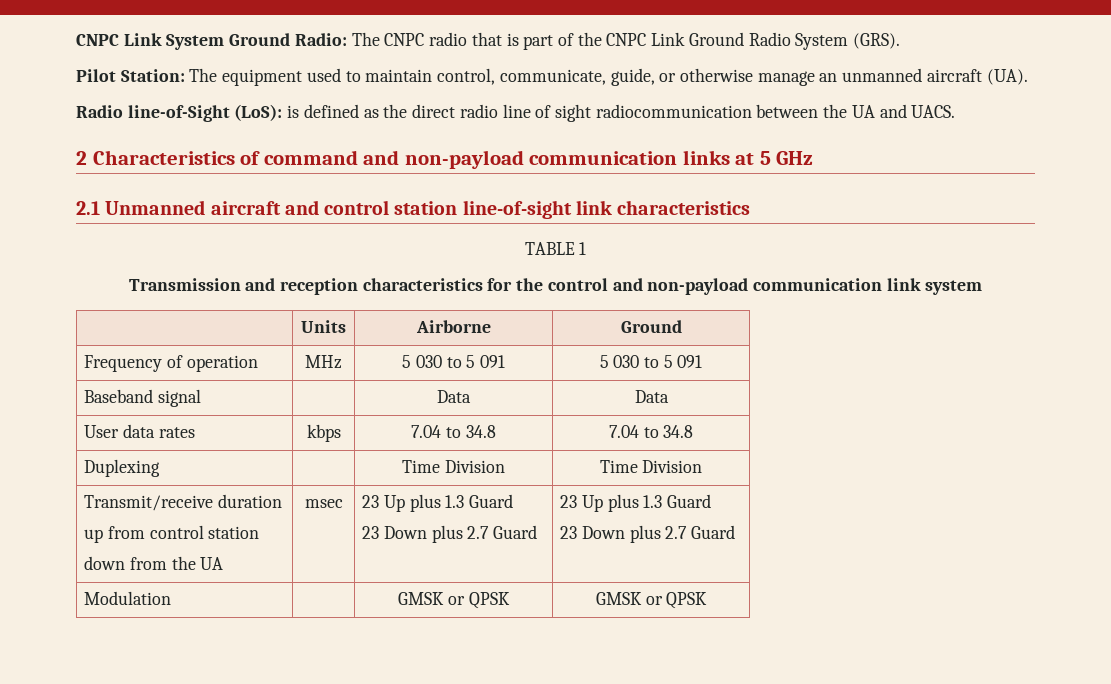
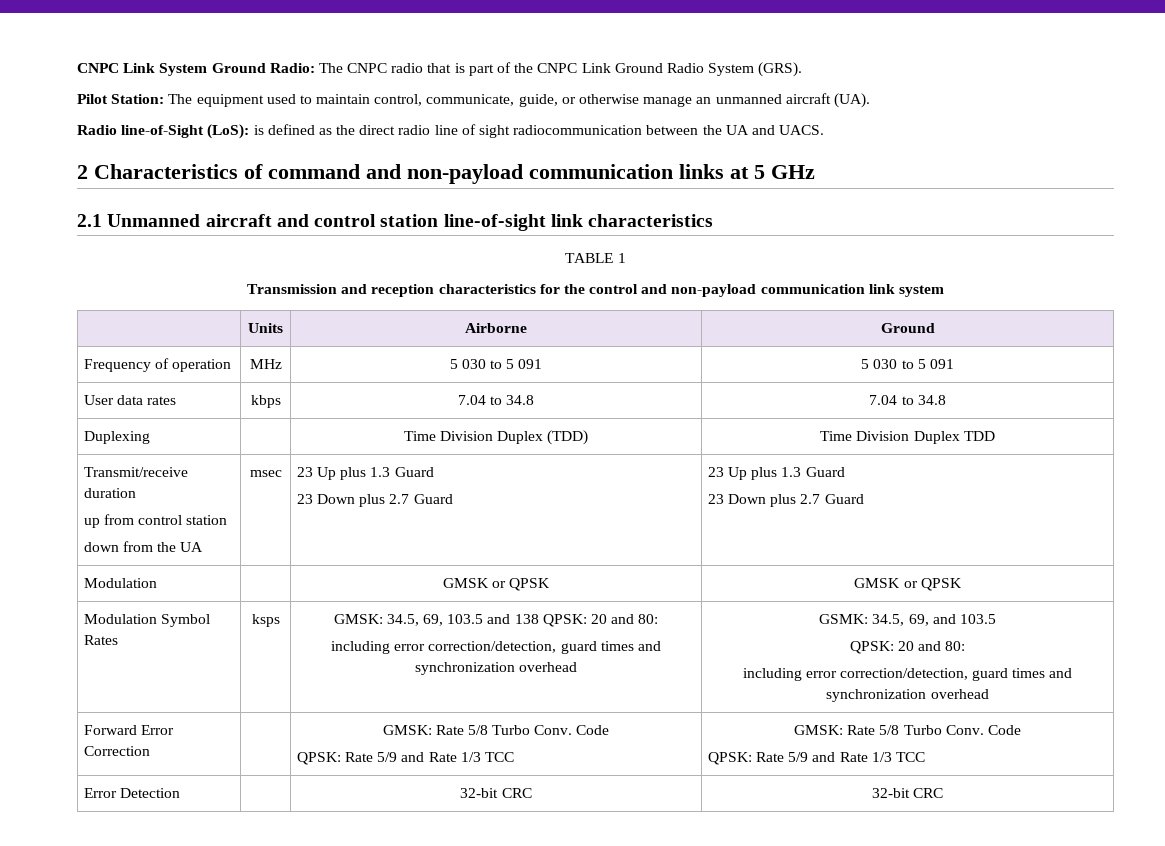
- Baseband signal | | Data | Data
- Duplexing | | Time Division | Time Division
+ Duplexing | | Time Division Duplex (TDD) | Time Division Duplex TDD
+ Modulation Symbol Rates | ksps | GMSK: 34.5, 69, 103.5 and 138 QPSK: 20 and 80:
+ including error correction/detection, guard times and synchronization overhead | GSMK: 34.5, 69, and 103.5
+ QPSK: 20 and 80:
+ including error correction/detection, guard times and synchronization overhead
+ Forward Error Correction | | GMSK: Rate 5/8 Turbo Conv. Code
+ QPSK: Rate 5/9 and Rate 1/3 TCC | GMSK: Rate 5/8 Turbo Conv. Code
+ QPSK: Rate 5/9 and Rate 1/3 TCC
+ Error Detection | | 32-bit CRC | 32-bit CRC

